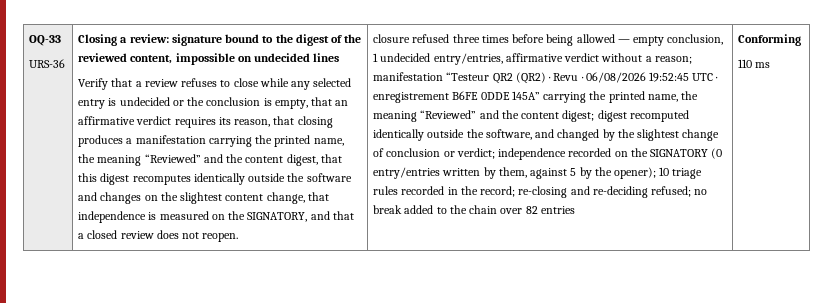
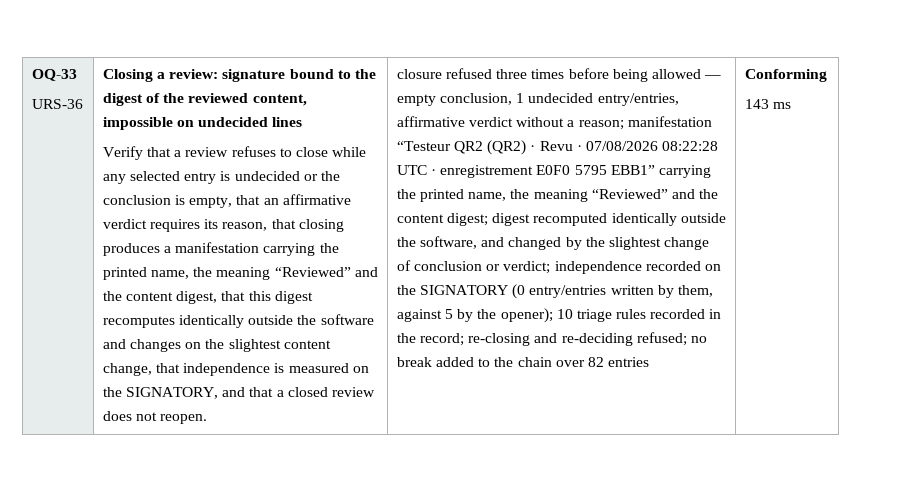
- manifestation “Testeur QR2 (QR2) · Revu · 06/08/2026 19:52:45 UTC · enregistrement B6FE 0DDE 145A” carrying the printed name, the meaning “Reviewed” and the content digest;
+ manifestation “Testeur QR2 (QR2) · Revu · 07/08/2026 08:22:28 UTC · enregistrement E0F0 5795 EBB1” carrying the printed name, the meaning “Reviewed” and the content digest;
- 110 ms
+ 143 ms

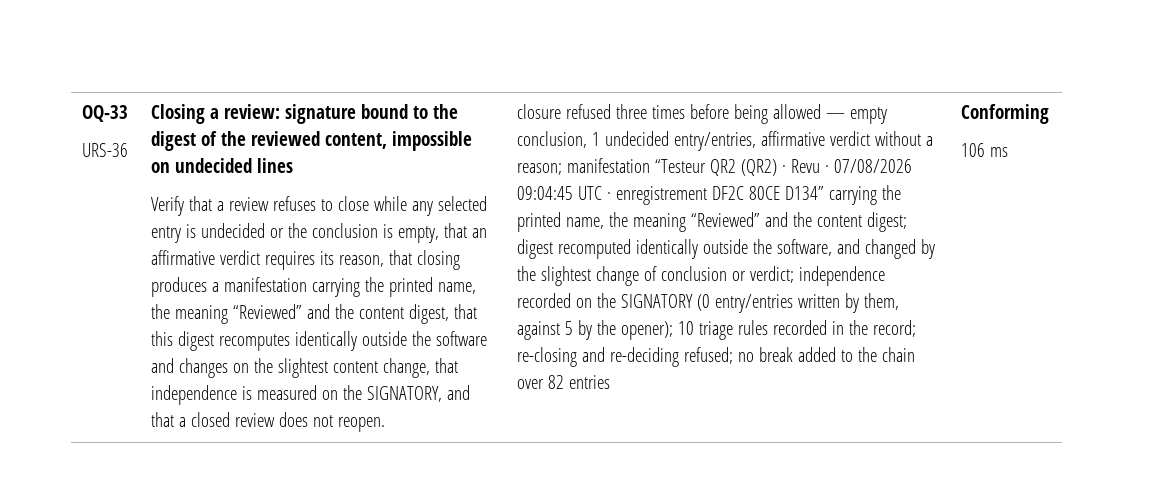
- manifestation “Testeur QR2 (QR2) · Revu · 07/08/2026 08:22:28 UTC · enregistrement E0F0 5795 EBB1” carrying the printed name, the meaning “Reviewed” and the content digest;
+ manifestation “Testeur QR2 (QR2) · Revu · 07/08/2026 09:04:45 UTC · enregistrement DF2C 80CE D134” carrying the printed name, the meaning “Reviewed” and the content digest;
- 143 ms
+ 106 ms

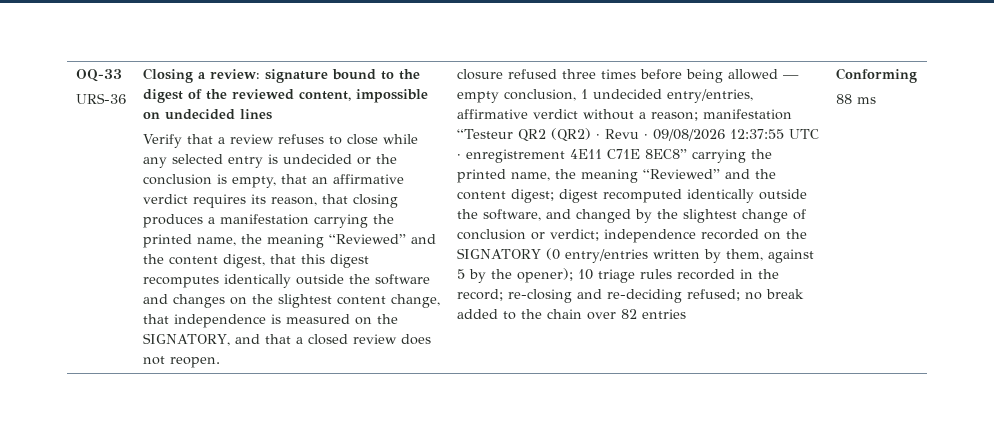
- manifestation “Testeur QR2 (QR2) · Revu · 07/08/2026 09:04:45 UTC · enregistrement DF2C 80CE D134” carrying the printed name, the meaning “Reviewed” and the content digest;
+ manifestation “Testeur QR2 (QR2) · Revu · 09/08/2026 12:37:55 UTC · enregistrement 4E11 C71E 8EC8” carrying the printed name, the meaning “Reviewed” and the content digest;
- 106 ms
+ 88 ms

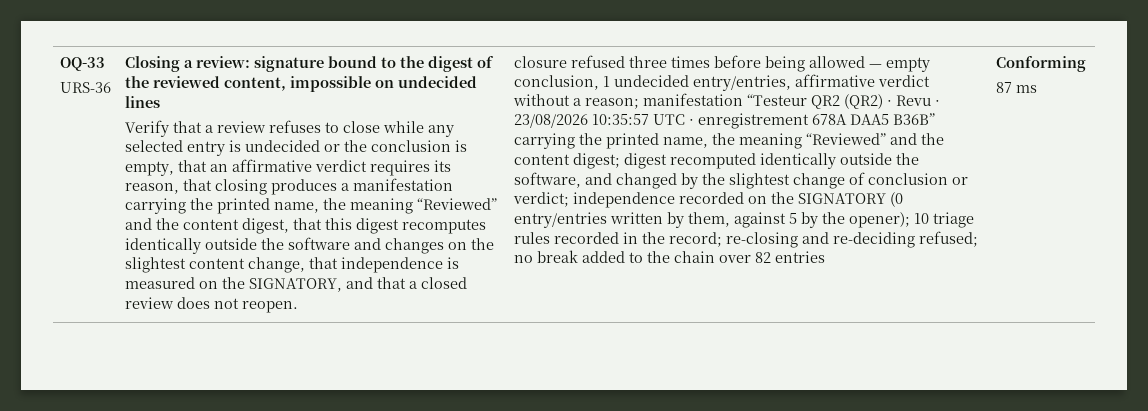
- manifestation “Testeur QR2 (QR2) · Revu · 09/08/2026 12:37:55 UTC · enregistrement 4E11 C71E 8EC8” carrying the printed name, the meaning “Reviewed” and the content digest;
+ manifestation “Testeur QR2 (QR2) · Revu · 23/08/2026 10:35:57 UTC · enregistrement 678A DAA5 B36B” carrying the printed name, the meaning “Reviewed” and the content digest;
- 88 ms
+ 87 ms

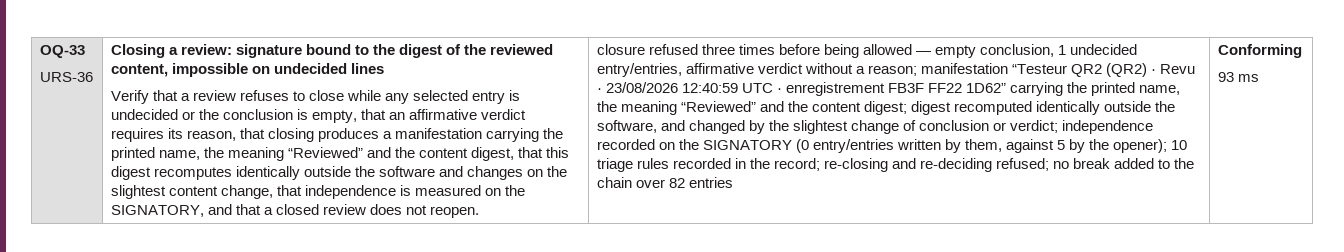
- manifestation “Testeur QR2 (QR2) · Revu · 23/08/2026 10:35:57 UTC · enregistrement 678A DAA5 B36B” carrying the printed name, the meaning “Reviewed” and the content digest;
+ manifestation “Testeur QR2 (QR2) · Revu · 23/08/2026 12:40:59 UTC · enregistrement FB3F FF22 1D62” carrying the printed name, the meaning “Reviewed” and the content digest;
- 87 ms
+ 93 ms

